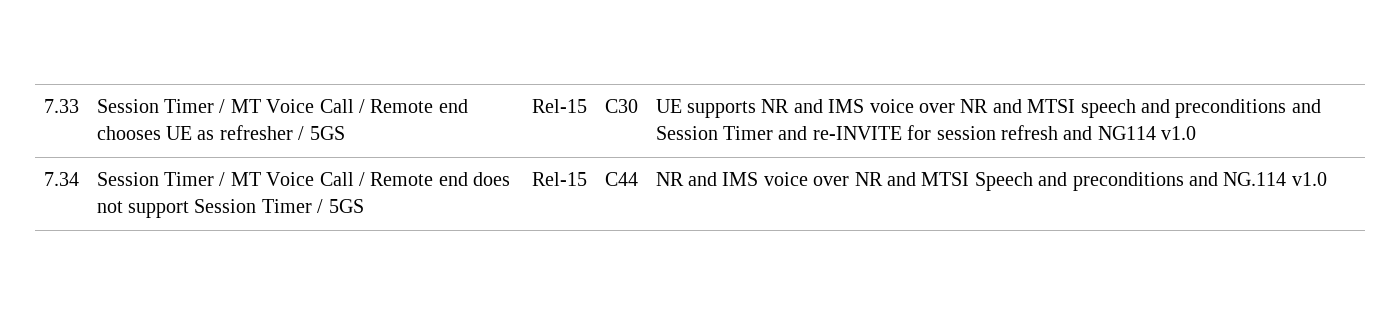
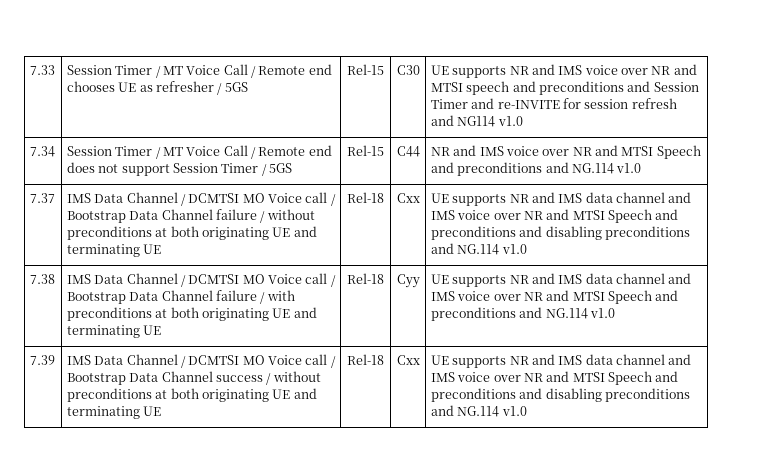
+ 7.37 | IMS Data Channel / DCMTSI MO Voice call / Bootstrap Data Channel failure / without preconditions at both originating UE and terminating UE | Rel-18 | Cxx | UE supports NR and IMS data channel and IMS voice over NR and MTSI Speech and preconditions and disabling preconditions and NG.114 v1.0
+ 7.38 | IMS Data Channel / DCMTSI MO Voice call / Bootstrap Data Channel failure / with preconditions at both originating UE and terminating UE | Rel-18 | Cyy | UE supports NR and IMS data channel and IMS voice over NR and MTSI Speech and preconditions and NG.114 v1.0
+ 7.39 | IMS Data Channel / DCMTSI MO Voice call / Bootstrap Data Channel success / without preconditions at both originating UE and terminating UE | Rel-18 | Cxx | UE supports NR and IMS data channel and IMS voice over NR and MTSI Speech and preconditions and disabling preconditions and NG.114 v1.0

